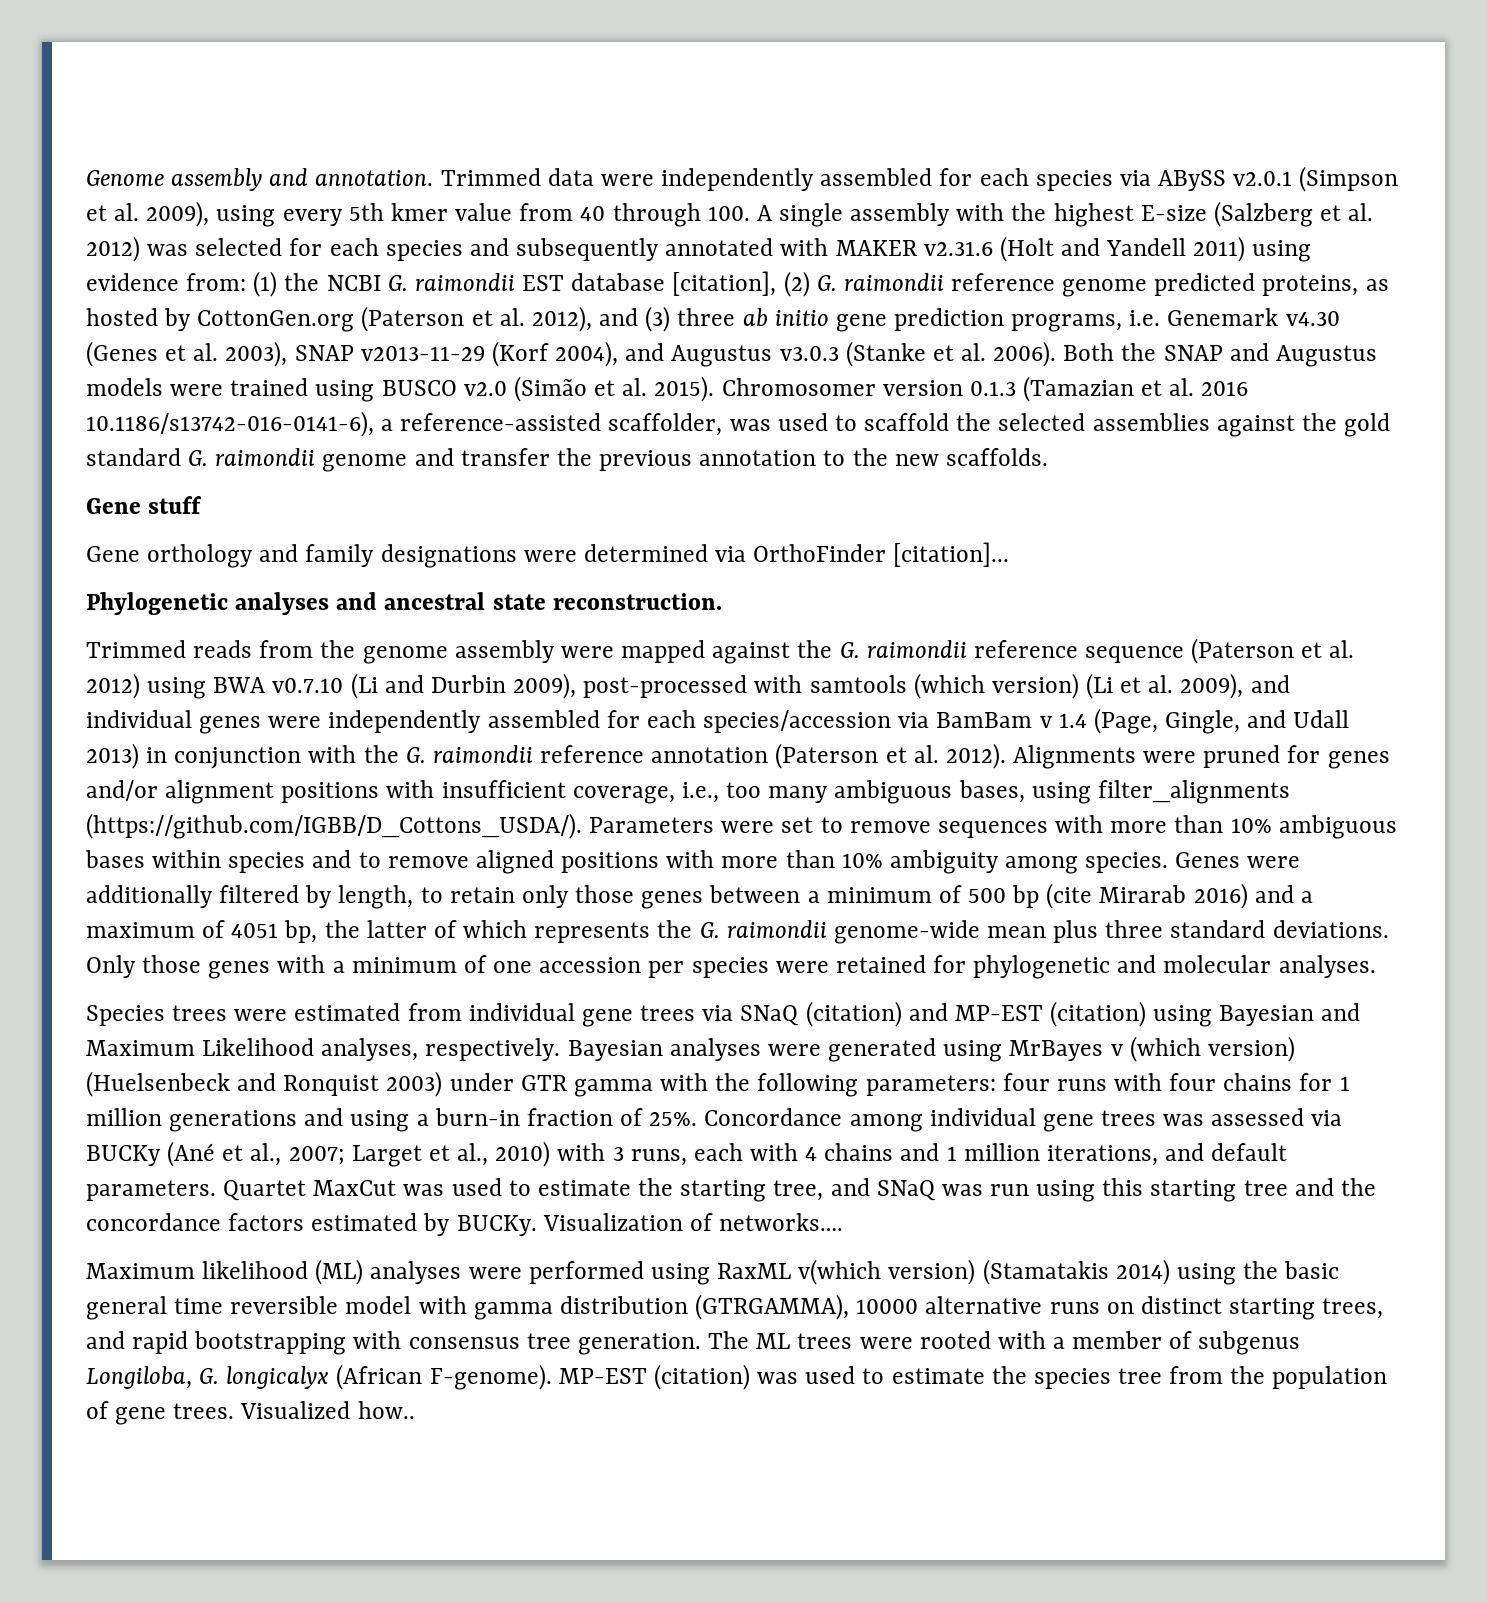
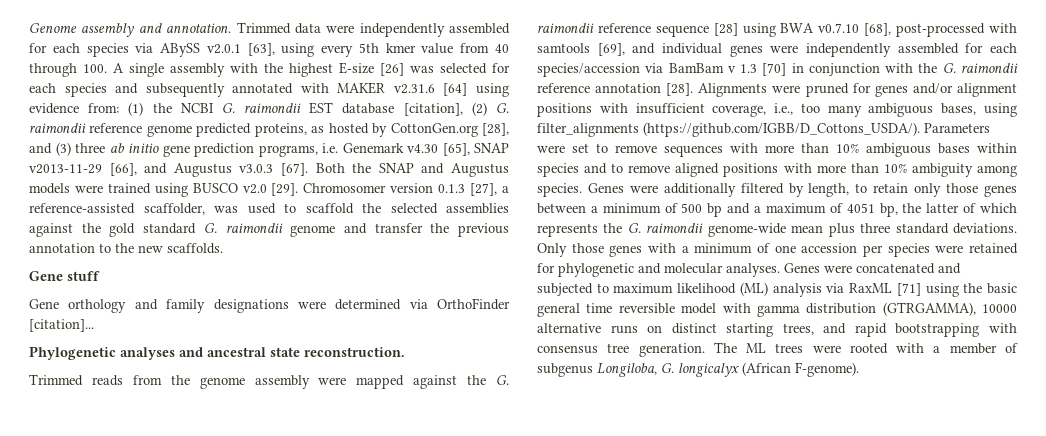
- Trimmed data were independently assembled for each species via ABySS v2.0.1 (Simpson et al. 2009), using every 5th kmer value from 40 through 100. A single assembly with the highest E-size (Salzberg et al. 2012) was selected for each species and subsequently annotated with MAKER v2.31.6 (Holt and Yandell 2011) using evidence from:
+ Trimmed data were independently assembled for each species via ABySS v2.0.1 [63], using every 5th kmer value from 40 through 100. A single assembly with the highest E-size [26] was selected for each species and subsequently annotated with MAKER v2.31.6 [64] using evidence from:
- (1) the NCBI G. raimondii EST database [citation], (2) G. raimondii reference genome predicted proteins, as hosted by CottonGen.org (Paterson et al. 2012), and (3) three ab initio gene prediction programs, i.e. Genemark v4.30 (Genes et al. 2003), SNAP v2013-11-29 (Korf 2004), and Augustus v3.0.3 (Stanke et al. 2006).
+ (1) the NCBI G. raimondii EST database [citation], (2) G. raimondii reference genome predicted proteins, as hosted by CottonGen.org [28], and (3) three ab initio gene prediction programs, i.e. Genemark v4.30 [65], SNAP v2013-11-29 [66], and Augustus v3.0.3 [67].
- Both the SNAP and Augustus models were trained using BUSCO v2.0 (Simão et al. 2015). Chromosomer version 0.1.3 (Tamazian et al. 2016 10.1186/s13742-016-0141-6), a reference-assisted scaffolder, was used to scaffold the selected assemblies against the gold standard G. raimondii genome and transfer the previous annotation to the new scaffolds.
+ Both the SNAP and Augustus models were trained using BUSCO v2.0 [29]. Chromosomer version 0.1.3 [27], a reference-assisted scaffolder, was used to scaffold the selected assemblies against the gold standard G. raimondii genome and transfer the previous annotation to the new scaffolds.
- Trimmed reads from the genome assembly were mapped against the G. raimondii reference sequence (Paterson et al. 2012) using BWA v0.7.10 (Li and Durbin 2009), post-processed with samtools (which version) (Li et al. 2009), and individual genes were independently assembled for each species/accession via BamBam v 1.4 (Page, Gingle, and Udall 2013) in conjunction with the G. raimondii reference annotation (Paterson et al. 2012).
+ Trimmed reads from the genome assembly were mapped against the G. raimondii reference sequence [28] using BWA v0.7.10 [68], post-processed with samtools [69], and individual genes were independently assembled for each species/accession via BamBam v 1.3 [70] in conjunction with the G. raimondii reference annotation [28].
- Genes were additionally filtered by length, to retain only those genes between a minimum of 500 bp (cite Mirarab 2016) and a maximum of 4051 bp, the latter of which represents the G. raimondii genome-wide mean plus three standard deviations.
+ Genes were additionally filtered by length, to retain only those genes between a minimum of 500 bp and a maximum of 4051 bp, the latter of which represents the G. raimondii genome-wide mean plus three standard deviations.
- Only those genes with a minimum of one accession per species were retained for phylogenetic and molecular analyses.
- Species trees were estimated from individual gene trees via SNaQ (citation) and MP-EST (citation) using Bayesian and Maximum Likelihood analyses, respectively. Bayesian analyses were generated using MrBayes v (which version) (Huelsenbeck and Ronquist 2003) under GTR gamma with the following parameters: four runs with four chains for 1 million generations and using a burn-in fraction of 25%. Concordance among individual gene trees was assessed via BUCKy (Ané et al., 2007; Larget et al., 2010) with 3 runs, each with 4 chains and 1 million iterations, and default parameters. Quartet MaxCut was used to estimate the starting tree, and SNaQ was run using this starting tree and the concordance factors estimated by BUCKy. Visualization of networks….
- Maximum likelihood (ML) analyses were performed using RaxML v(which version) (Stamatakis 2014) using the basic general time reversible model with gamma distribution (GTRGAMMA), 10000 alternative runs on distinct starting trees, and rapid bootstrapping with consensus tree generation.
+ Only those genes with a minimum of one accession per species were retained for phylogenetic and molecular analyses. Genes were concatenated and subjected to maximum likelihood (ML) analysis via RaxML [71] using the basic general time reversible model with gamma distribution (GTRGAMMA), 10000 alternative runs on distinct starting trees, and rapid bootstrapping with consensus tree generation.
- MP-EST (citation) was used to estimate the species tree from the population of gene trees. Visualized how..

